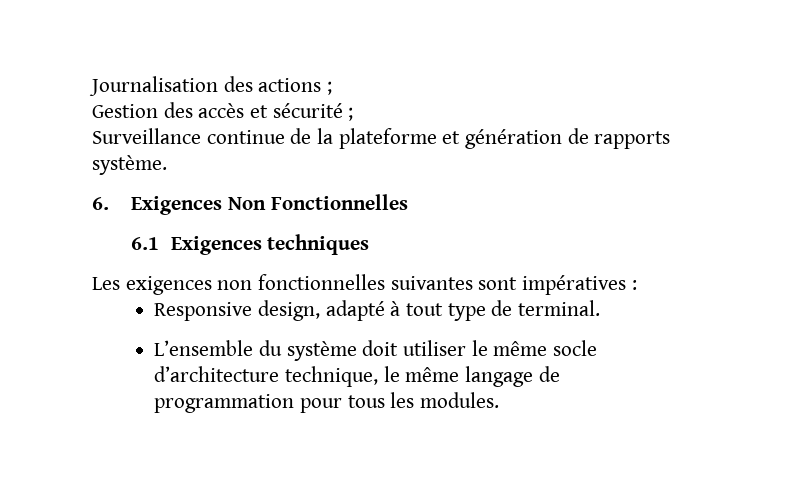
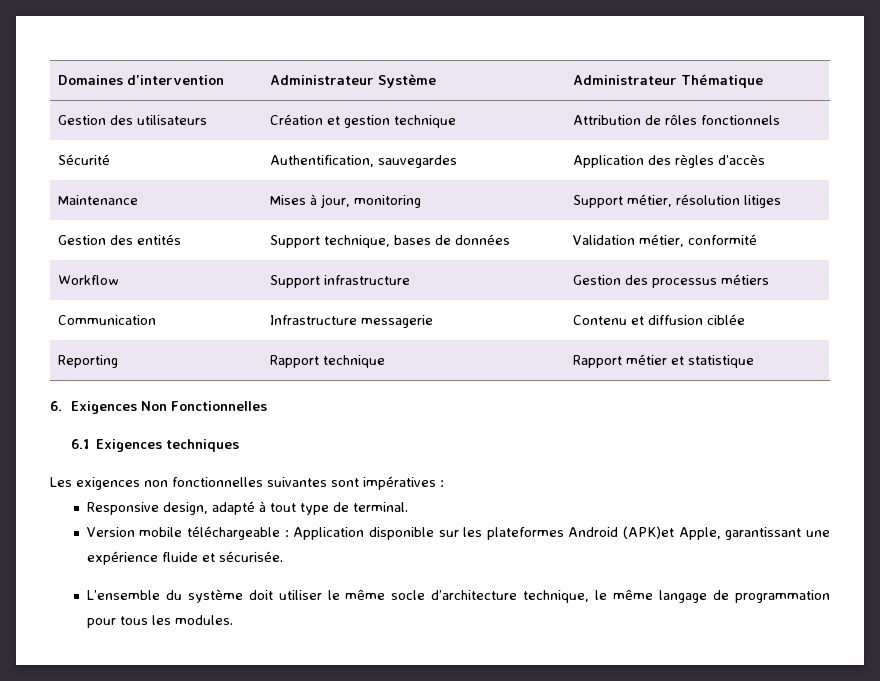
- Journalisation des actions ;
- Gestion des accès et sécurité ;
- Surveillance continue de la plateforme et génération de rapports système.
+ Domaines d’intervention | Administrateur Système | Administrateur Thématique
+ Gestion des utilisateurs | Création et gestion technique | Attribution de rôles fonctionnels
+ Sécurité | Authentification, sauvegardes | Application des règles d’accès
+ Maintenance | Mises à jour, monitoring | Support métier, résolution litiges
+ Gestion des entités | Support technique, bases de données | Validation métier, conformité
+ Workflow | Support infrastructure | Gestion des processus métiers
+ Communication | Infrastructure messagerie | Contenu et diffusion ciblée
+ Reporting | Rapport technique | Rapport métier et statistique
+ Version mobile téléchargeable : Application disponible sur les plateformes Android (APK)et Apple, garantissant une expérience fluide et sécurisée.

